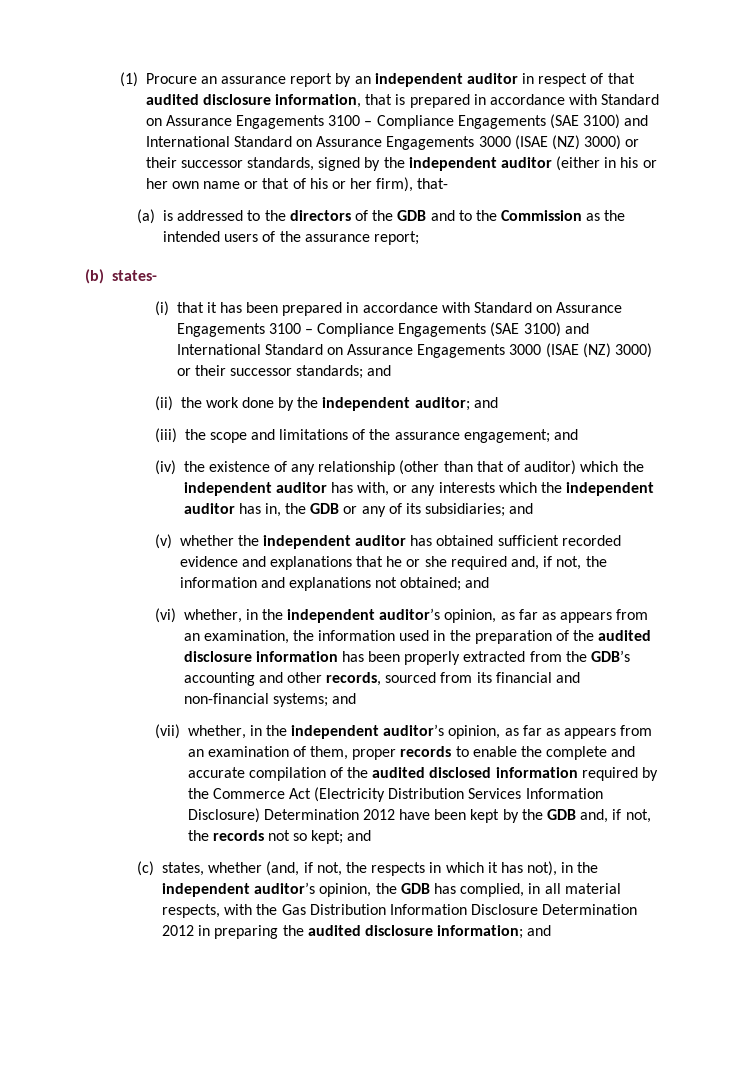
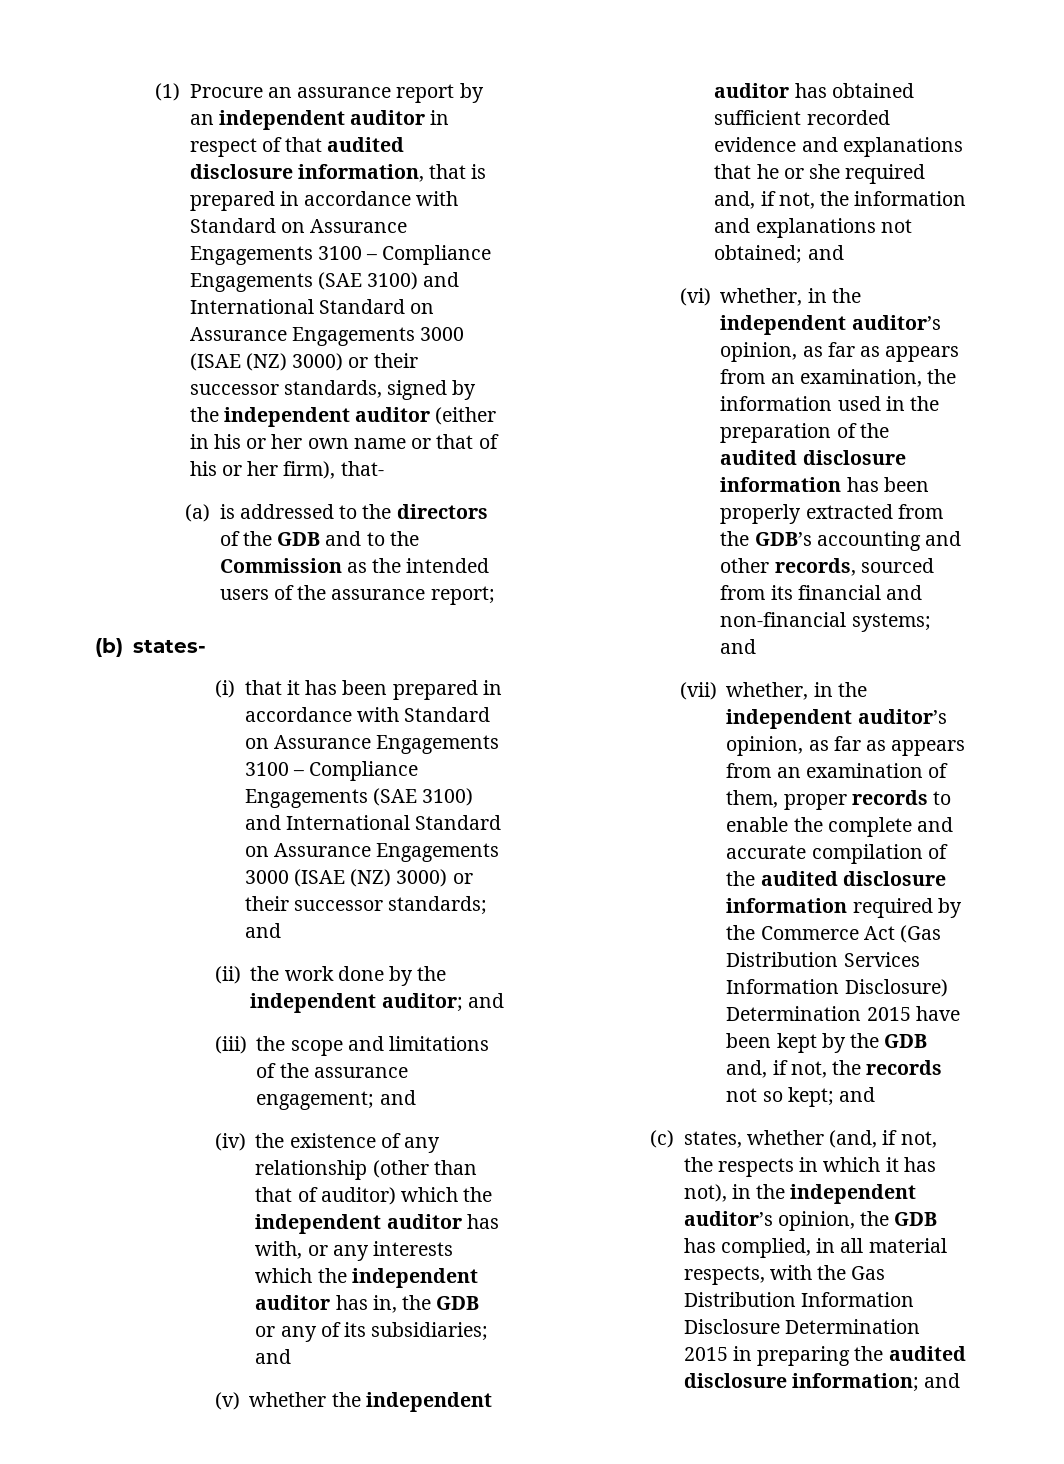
- (vii) whether, in the independent auditor’s opinion, as far as appears from an examination of them, proper records to enable the complete and accurate compilation of the audited disclosed information required by the Commerce Act (Electricity Distribution Services Information Disclosure) Determination 2012 have been kept by the GDB and, if not, the records not so kept; and
+ (vii) whether, in the independent auditor’s opinion, as far as appears from an examination of them, proper records to enable the complete and accurate compilation of the audited disclosure information required by the Commerce Act (Gas Distribution Services Information Disclosure) Determination 2015 have been kept by the GDB and, if not, the records not so kept; and
- (c) states, whether (and, if not, the respects in which it has not), in the independent auditor’s opinion, the GDB has complied, in all material respects, with the Gas Distribution Information Disclosure Determination 2012 in preparing the audited disclosure information; and
+ (c) states, whether (and, if not, the respects in which it has not), in the independent auditor’s opinion, the GDB has complied, in all material respects, with the Gas Distribution Information Disclosure Determination 2015 in preparing the audited disclosure information; and

